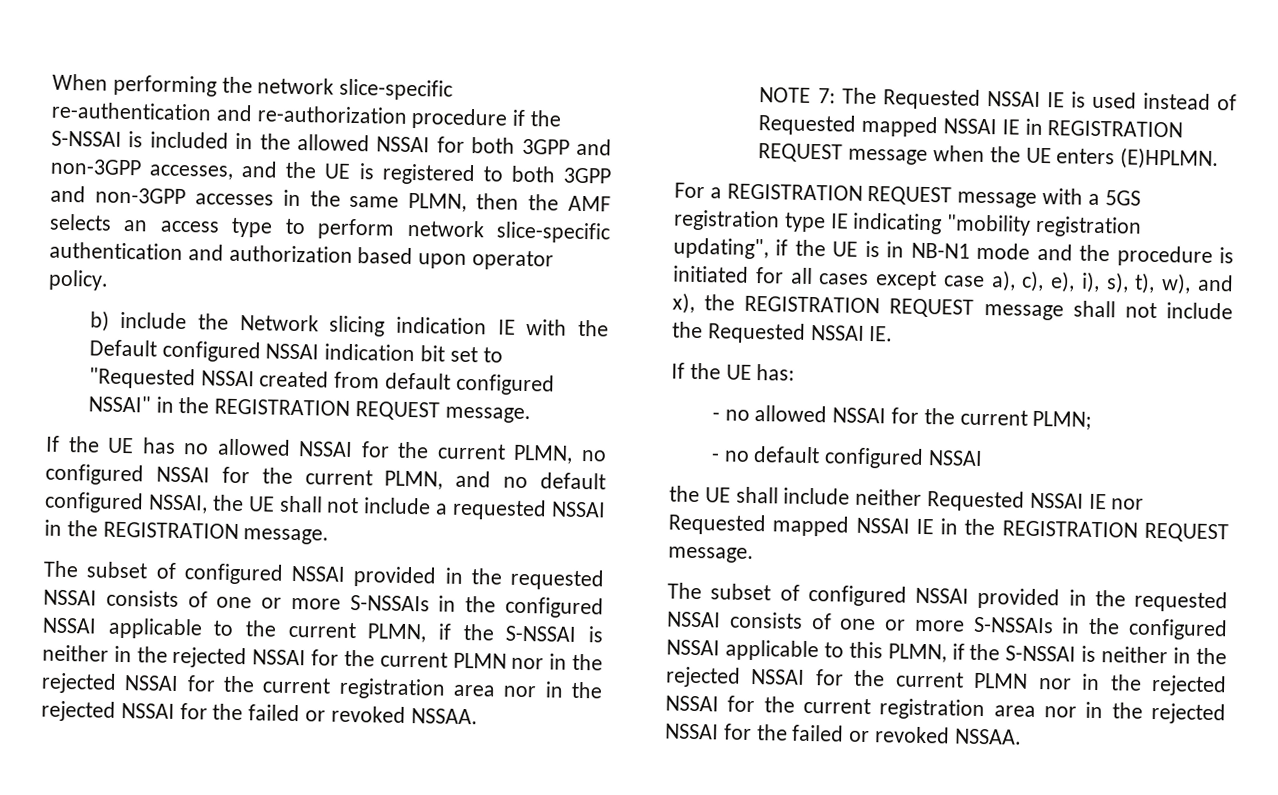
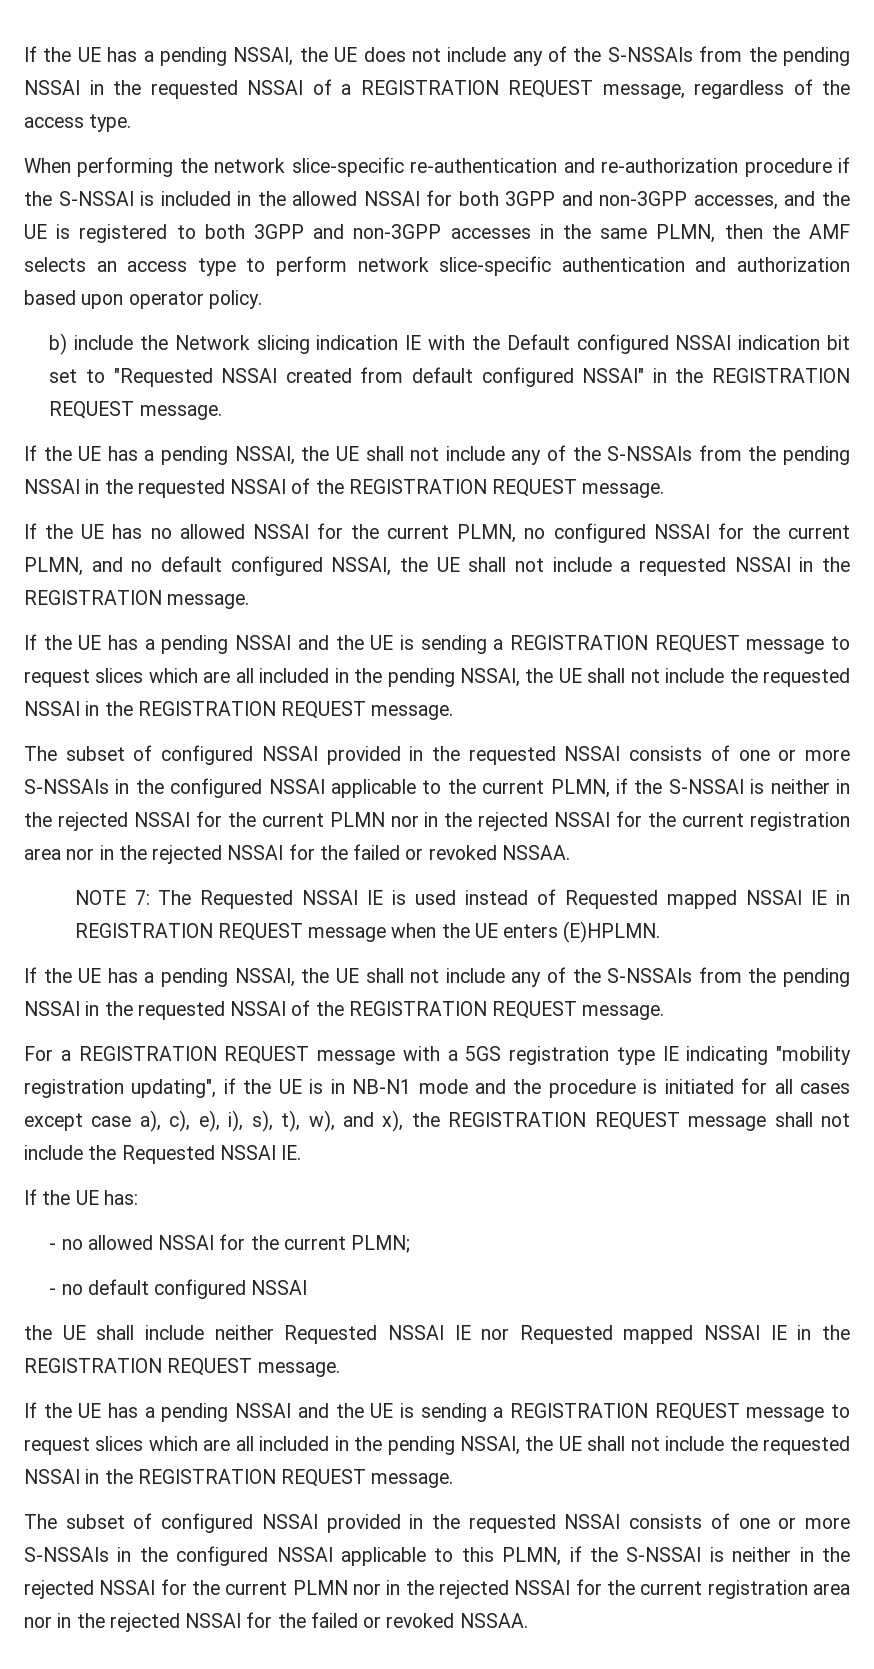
+ If the UE has a pending NSSAI, the UE does not include any of the S-NSSAIs from the pending NSSAI in the requested NSSAI of a REGISTRATION REQUEST message, regardless of the access type.
  b) include the Network slicing indication IE with the Default configured NSSAI indication bit set to "Requested NSSAI created from default configured NSSAI" in the REGISTRATION REQUEST message.
+ If the UE has a pending NSSAI, the UE shall not include any of the S-NSSAIs from the pending NSSAI in the requested NSSAI of the REGISTRATION REQUEST message.
  If the UE has no allowed NSSAI for the current PLMN, no configured NSSAI for the current PLMN, and no default configured NSSAI, the UE shall not include a requested NSSAI in the REGISTRATION message.
+ If the UE has a pending NSSAI and the UE is sending a REGISTRATION REQUEST message to request slices which are all included in the pending NSSAI, the UE shall not include the requested NSSAI in the REGISTRATION REQUEST message.
  NOTE 7: The Requested NSSAI IE is used instead of Requested mapped NSSAI IE in REGISTRATION REQUEST message when the UE enters (E)HPLMN.
+ If the UE has a pending NSSAI, the UE shall not include any of the S-NSSAIs from the pending NSSAI in the requested NSSAI of the REGISTRATION REQUEST message.
  the UE shall include neither Requested NSSAI IE nor Requested mapped NSSAI IE in the REGISTRATION REQUEST message.
+ If the UE has a pending NSSAI and the UE is sending a REGISTRATION REQUEST message to request slices which are all included in the pending NSSAI, the UE shall not include the requested NSSAI in the REGISTRATION REQUEST message.

